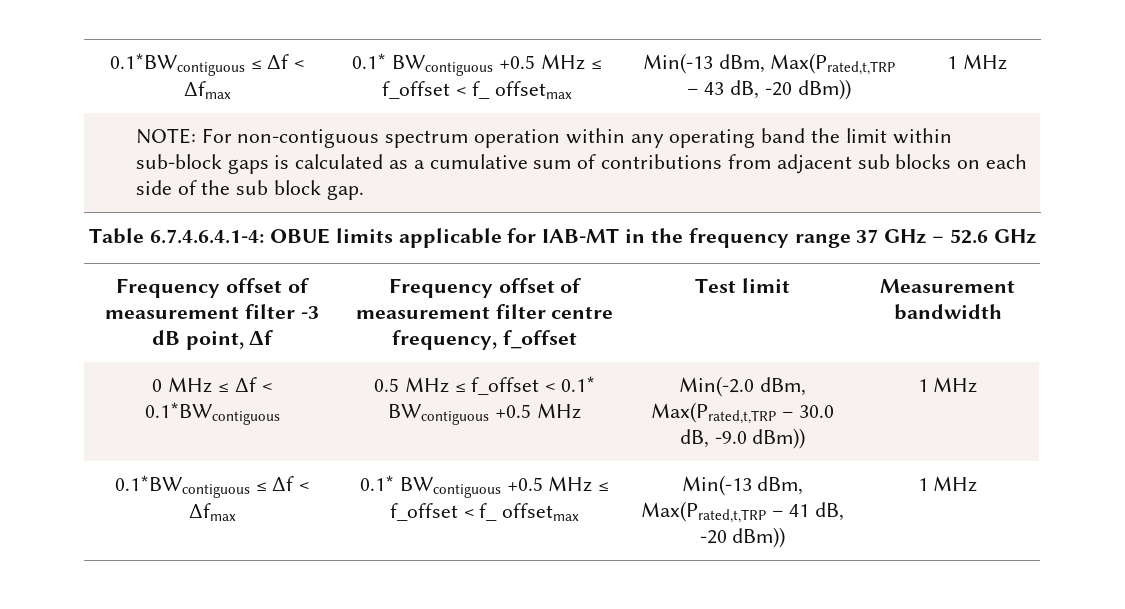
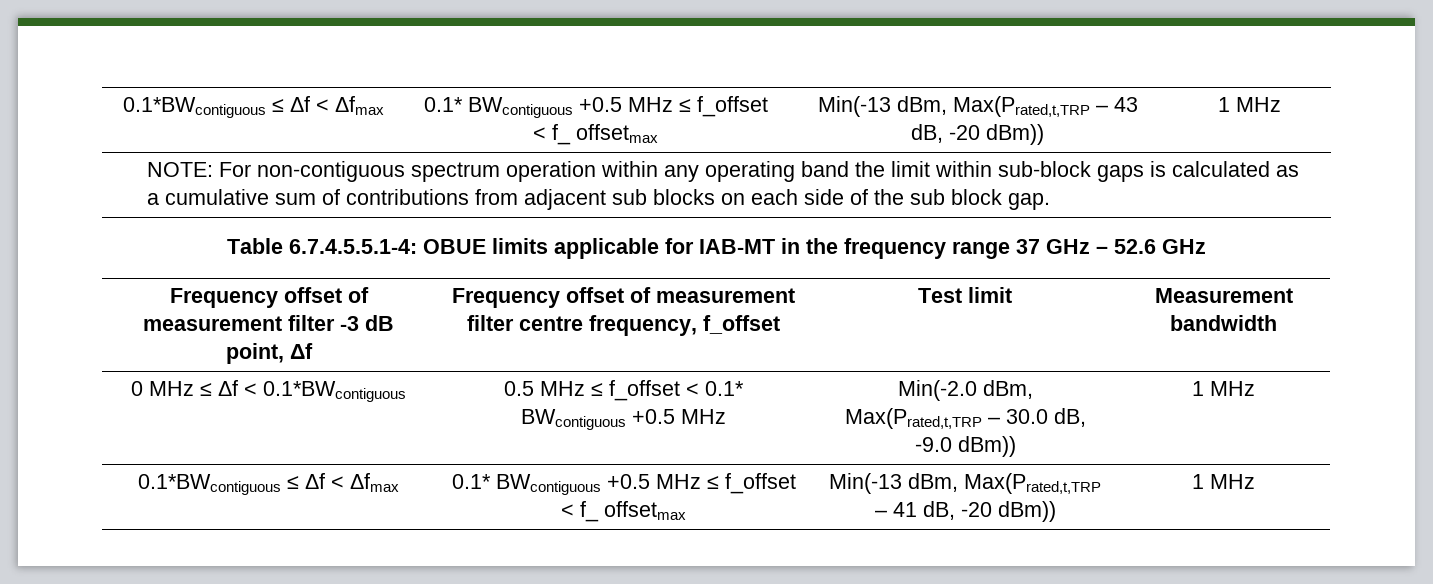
- Table 6.7.4.6.4.1-4: OBUE limits applicable for IAB-MT in the frequency range 37 GHz – 52.6 GHz
+ Table 6.7.4.5.5.1-4: OBUE limits applicable for IAB-MT in the frequency range 37 GHz – 52.6 GHz

